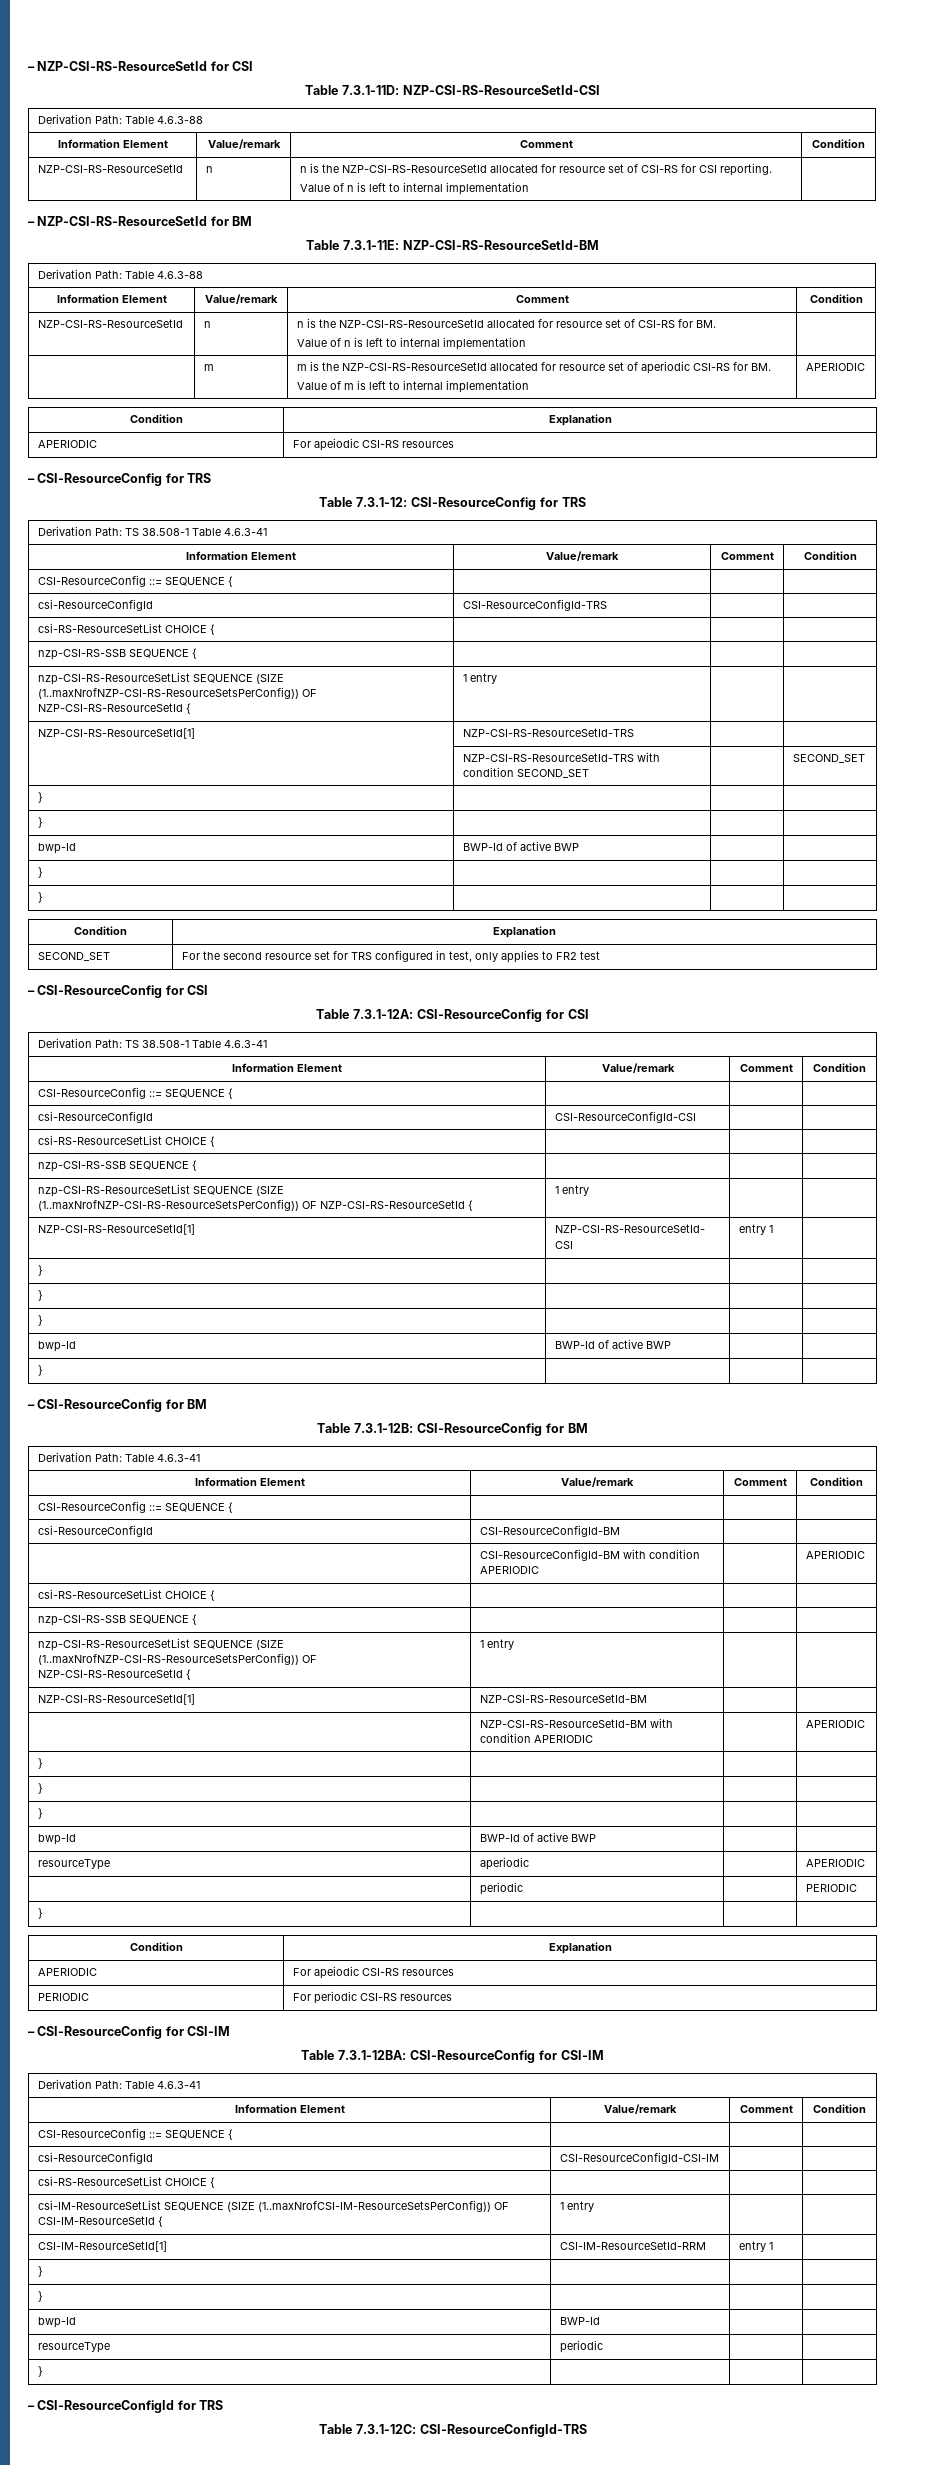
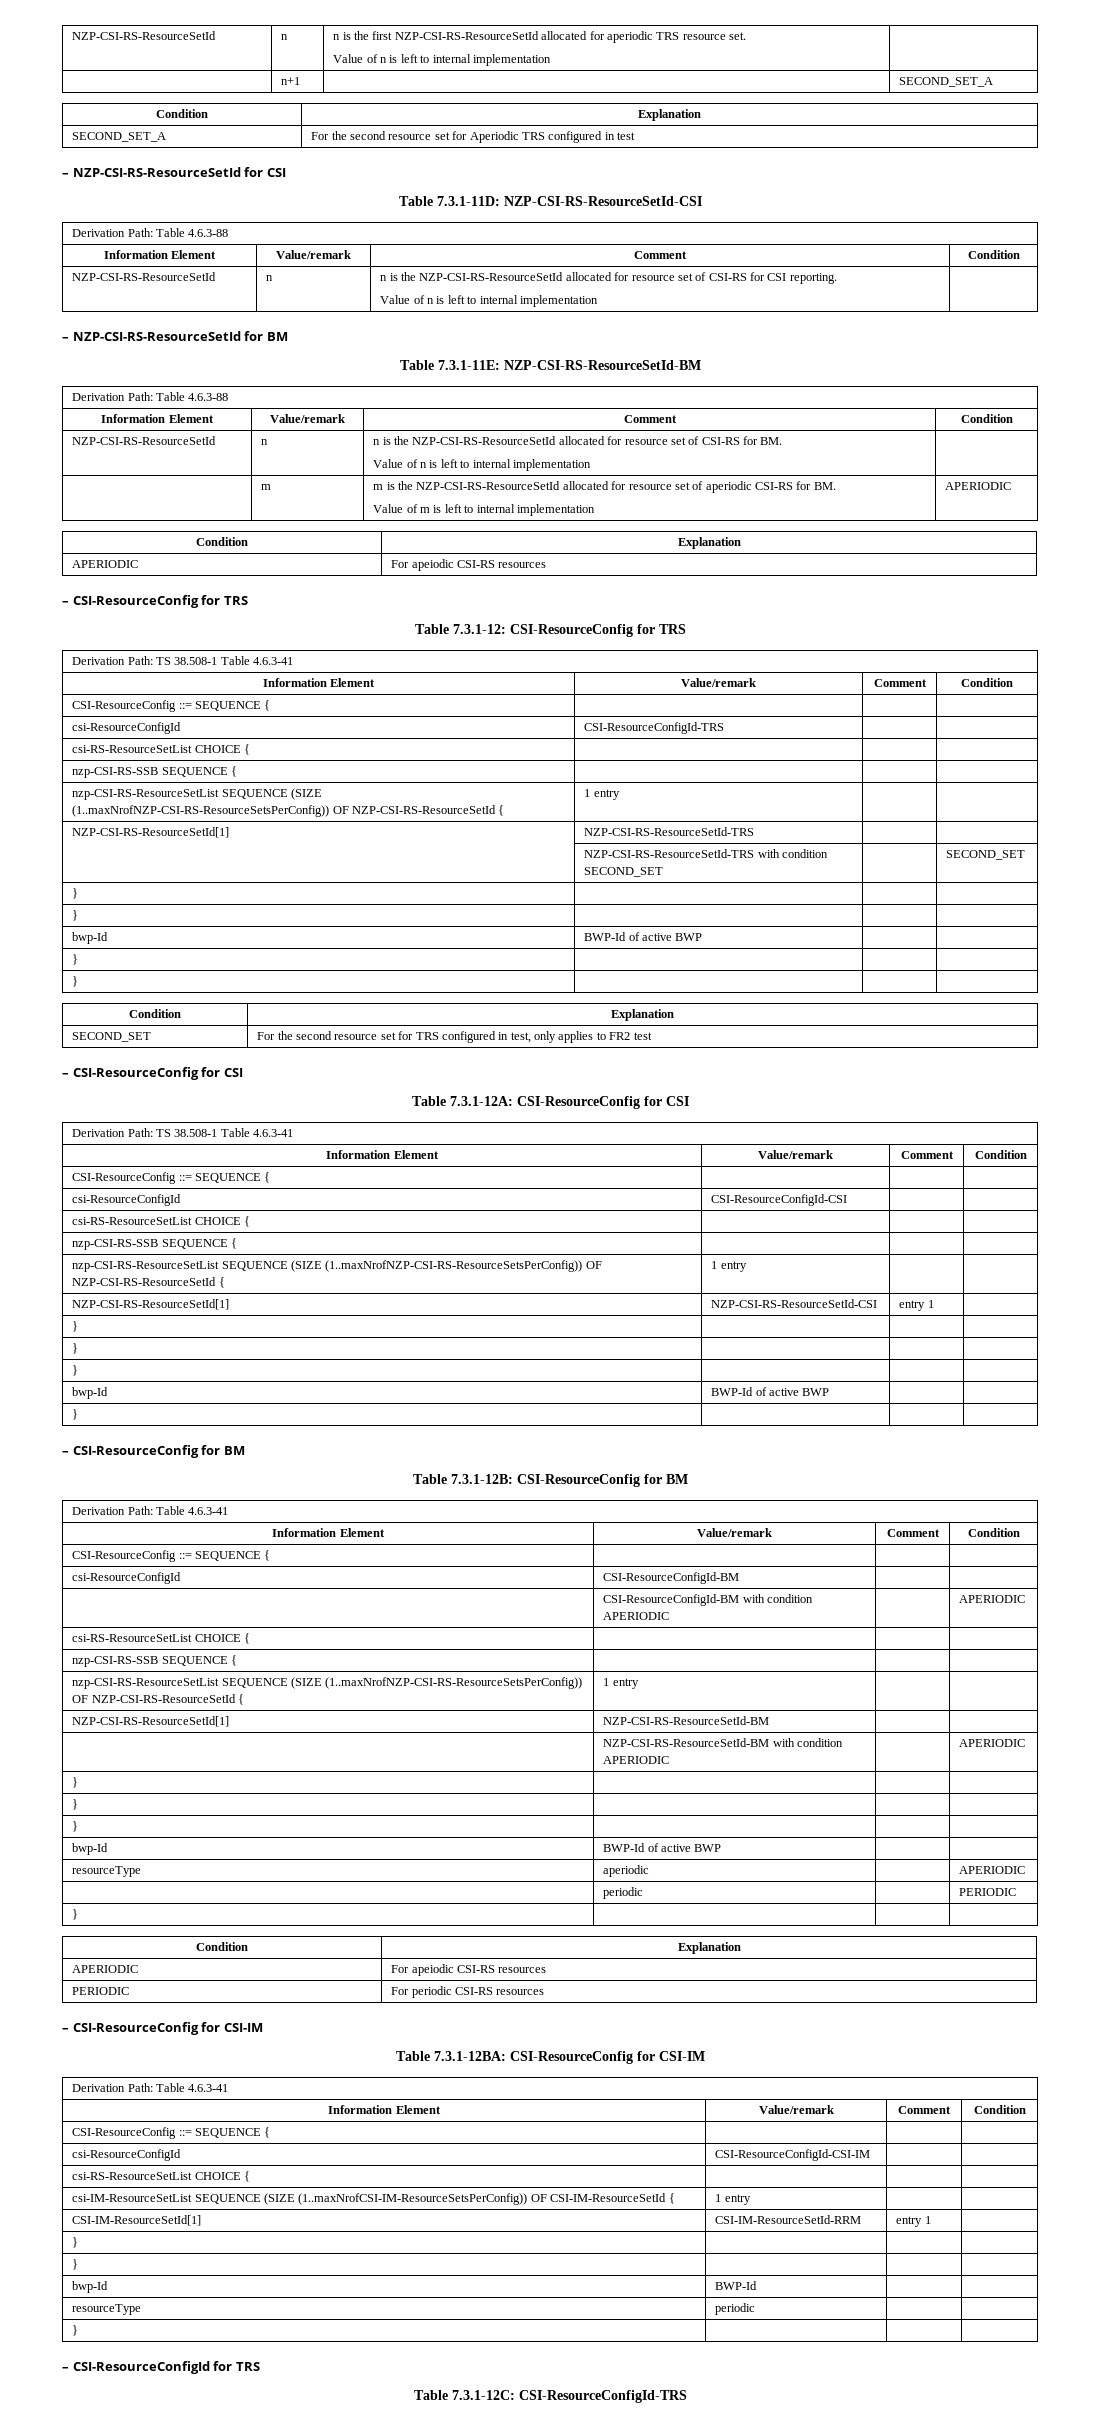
+ NZP-CSI-RS-ResourceSetId | n | n is the first NZP-CSI-RS-ResourceSetId allocated for aperiodic TRS resource set.
+ Value of n is left to internal implementation |
+ | n+1 | | SECOND_SET_A
+ Condition | Explanation
+ SECOND_SET_A | For the second resource set for Aperiodic TRS configured in test

